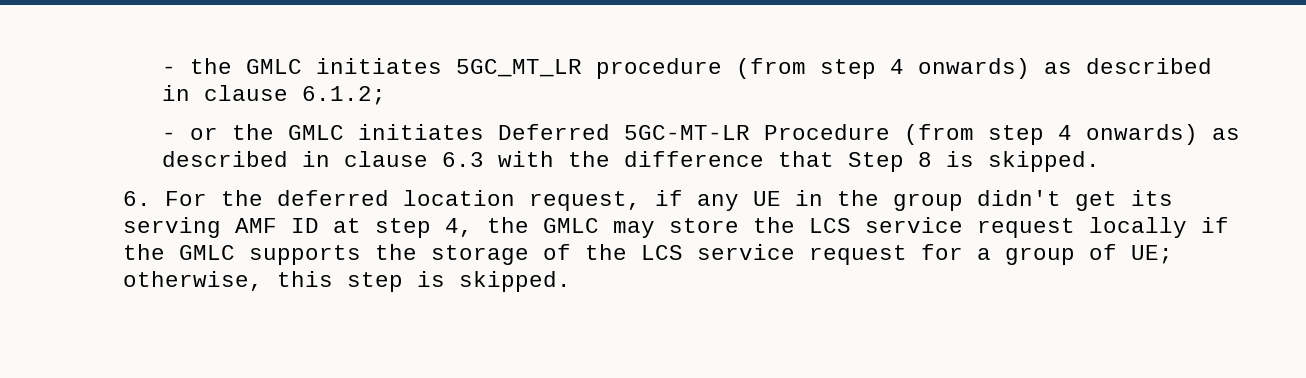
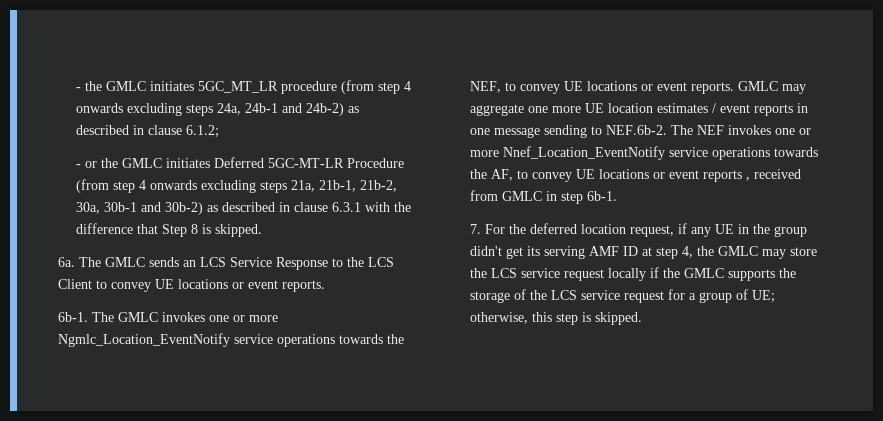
- - the GMLC initiates 5GC_MT_LR procedure (from step 4 onwards) as described in clause 6.1.2;
+ - the GMLC initiates 5GC_MT_LR procedure (from step 4 onwards excluding steps 24a, 24b-1 and 24b-2) as described in clause 6.1.2;
- - or the GMLC initiates Deferred 5GC-MT-LR Procedure (from step 4 onwards) as described in clause 6.3 with the difference that Step 8 is skipped.
+ - or the GMLC initiates Deferred 5GC-MT-LR Procedure (from step 4 onwards excluding steps 21a, 21b-1, 21b-2, 30a, 30b-1 and 30b-2) as described in clause 6.3.1 with the difference that Step 8 is skipped.
- 6. For the deferred location request, if any UE in the group didn't get its serving AMF ID at step 4, the GMLC may store the LCS service request locally if the GMLC supports the storage of the LCS service request for a group of UE; otherwise, this step is skipped.
+ 6a. The GMLC sends an LCS Service Response to the LCS Client to convey UE locations or event reports.
+ 6b-1. The GMLC invokes one or more Ngmlc_Location_EventNotify service operations towards the NEF, to convey UE locations or event reports. GMLC may aggregate one more UE location estimates / event reports in one message sending to NEF.6b-2. The NEF invokes one or more Nnef_Location_EventNotify service operations towards the AF, to convey UE locations or event reports , received from GMLC in step 6b-1.
+ 7. For the deferred location request, if any UE in the group didn't get its serving AMF ID at step 4, the GMLC may store the LCS service request locally if the GMLC supports the storage of the LCS service request for a group of UE; otherwise, this step is skipped.

